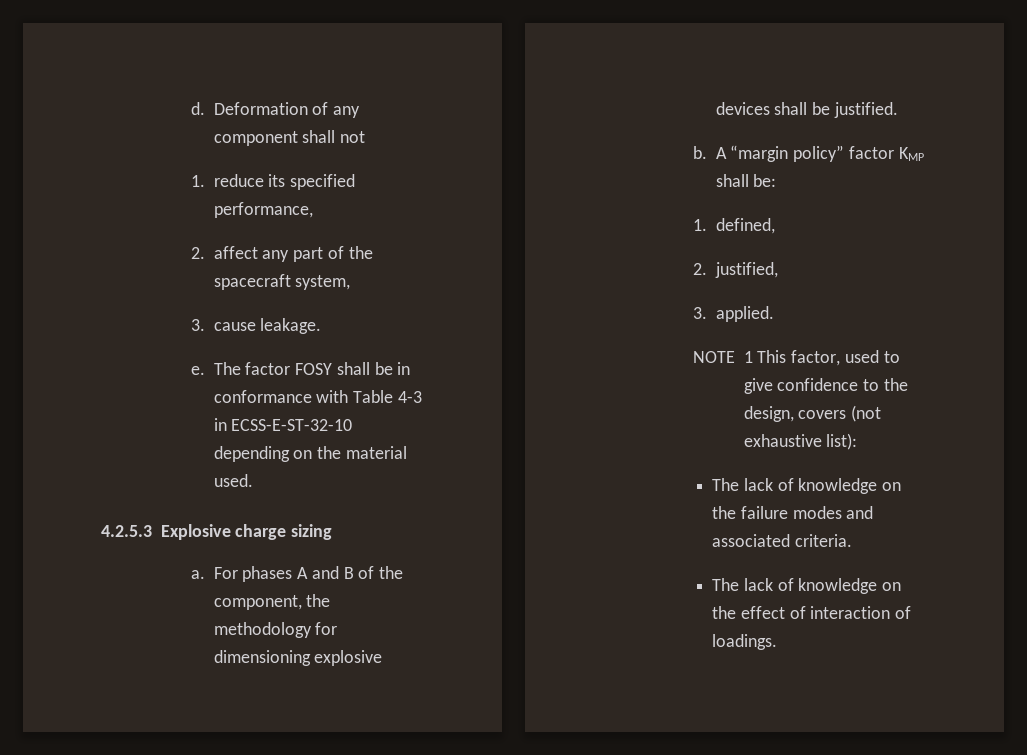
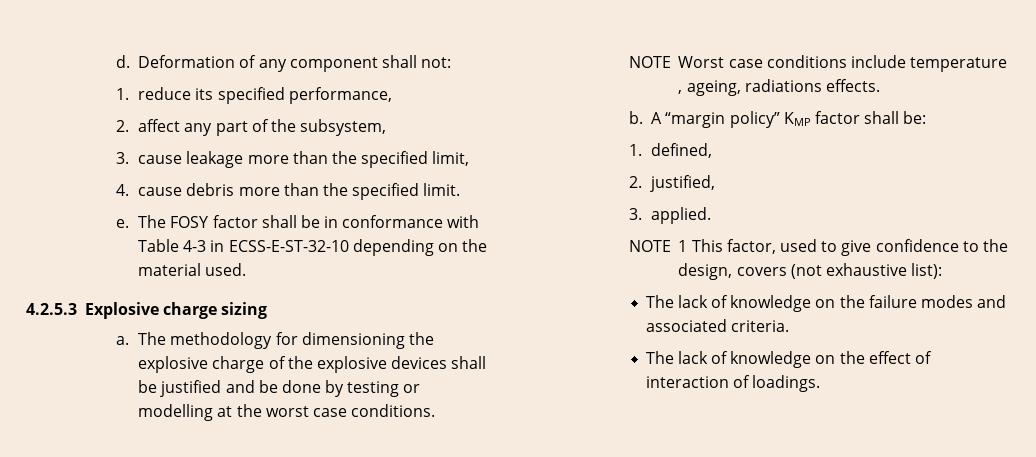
- Deformation of any component shall not
+ Deformation of any component shall not:
- 2. affect any part of the spacecraft system,
+ 2. affect any part of the subsystem,
- 3. cause leakage.
+ 3. cause leakage more than the specified limit,
+ 4. cause debris more than the specified limit.
- The factor FOSY shall be in conformance with Table 4-3 in ECSS-E-ST-32-10 depending on the material used.
+ The FOSY factor shall be in conformance with Table 4-3 in ECSS-E-ST-32-10 depending on the material used.
- For phases A and B of the component, the methodology for dimensioning explosive devices shall be justified.
+ The methodology for dimensioning the explosive charge of the explosive devices shall be justified and be done by testing or modelling at the worst case conditions.
+ NOTE Worst case conditions include temperature , ageing, radiations effects.
- A “margin policy” factor KMP shall be:
+ A “margin policy” KMP factor shall be:

